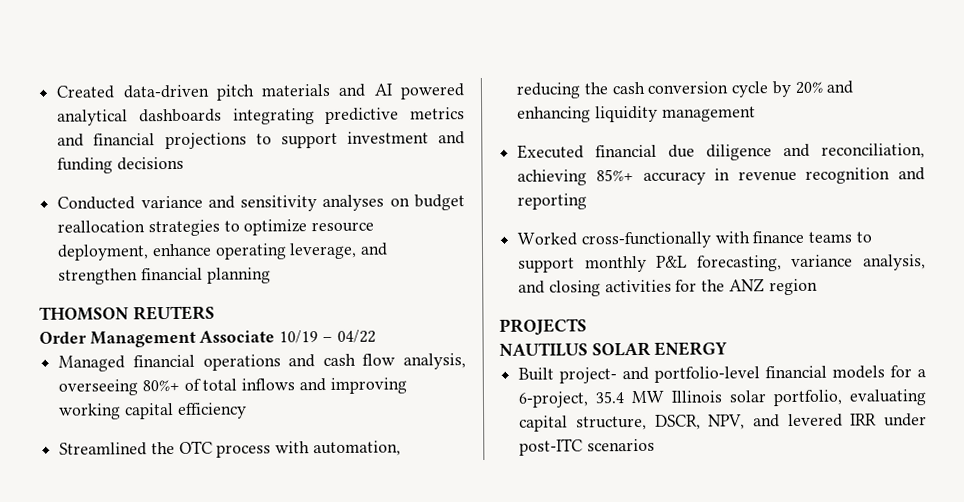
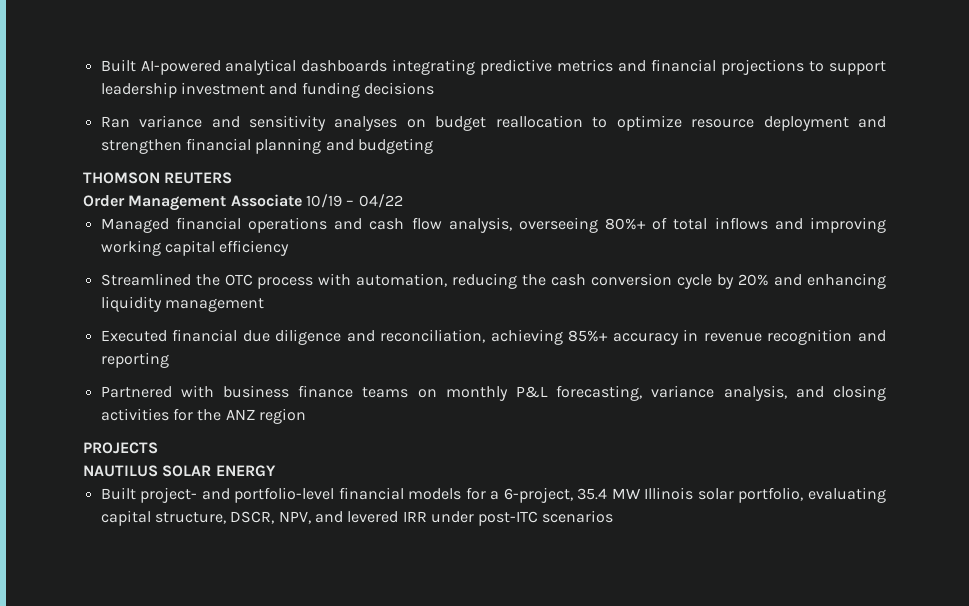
- Created data-driven pitch materials and AI powered analytical dashboards integrating predictive metrics and financial projections to support investment and funding decisions
+ Built AI-powered analytical dashboards integrating predictive metrics and financial projections to support leadership investment and funding decisions
- Conducted variance and sensitivity analyses on budget reallocation strategies to optimize resource deployment, enhance operating leverage, and strengthen financial planning
+ Ran variance and sensitivity analyses on budget reallocation to optimize resource deployment and strengthen financial planning and budgeting
- Worked cross-functionally with finance teams to support monthly P&L forecasting, variance analysis, and closing activities for the ANZ region
+ Partnered with business finance teams on monthly P&L forecasting, variance analysis, and closing activities for the ANZ region

